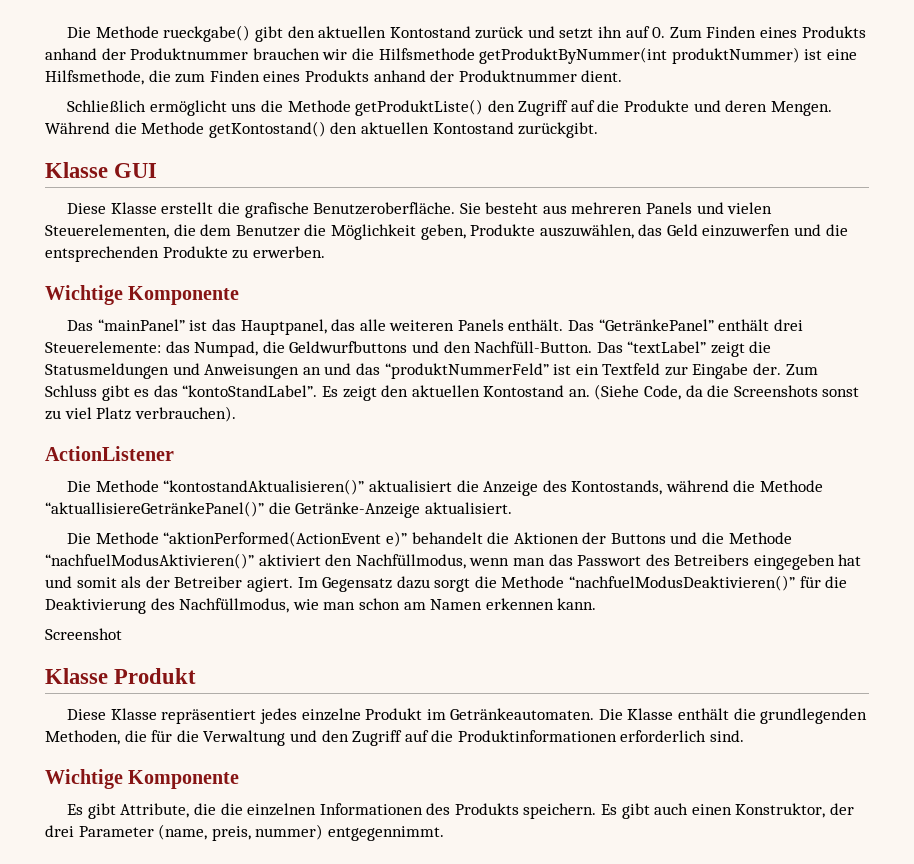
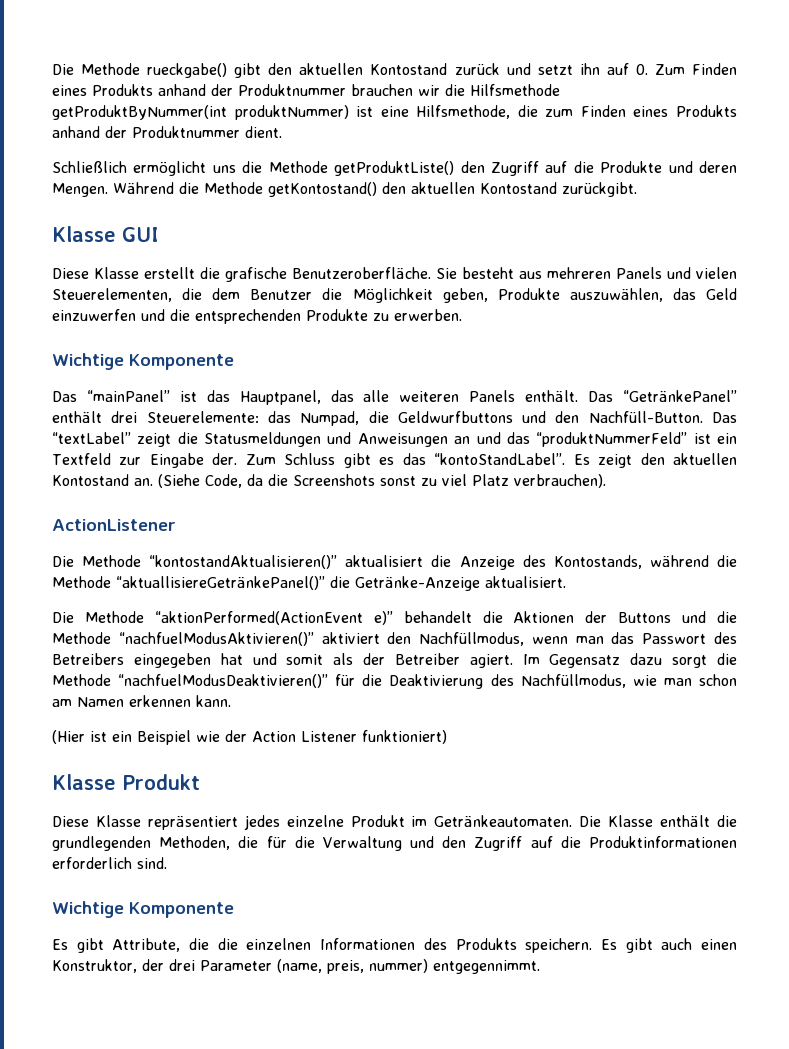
- Screenshot
+ (Hier ist ein Beispiel wie der Action Listener funktioniert)

